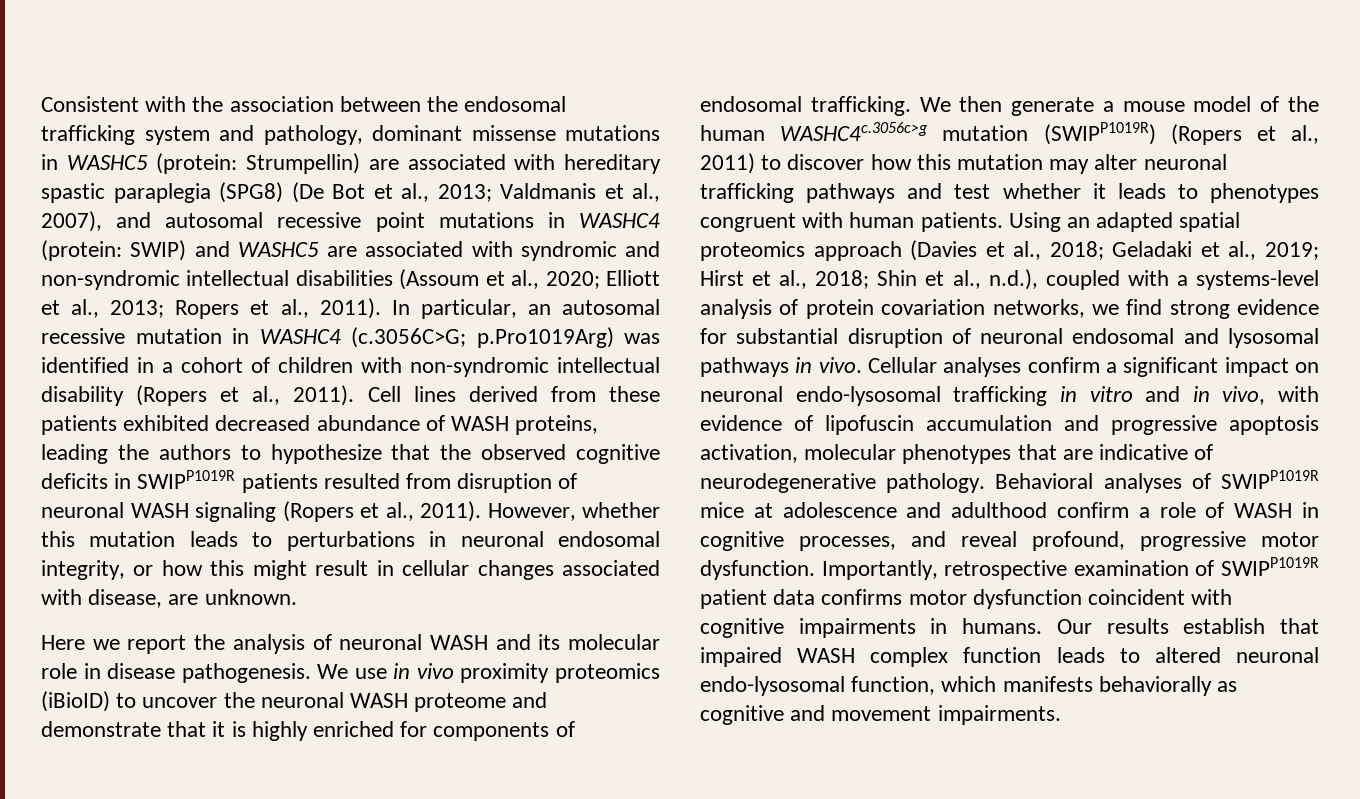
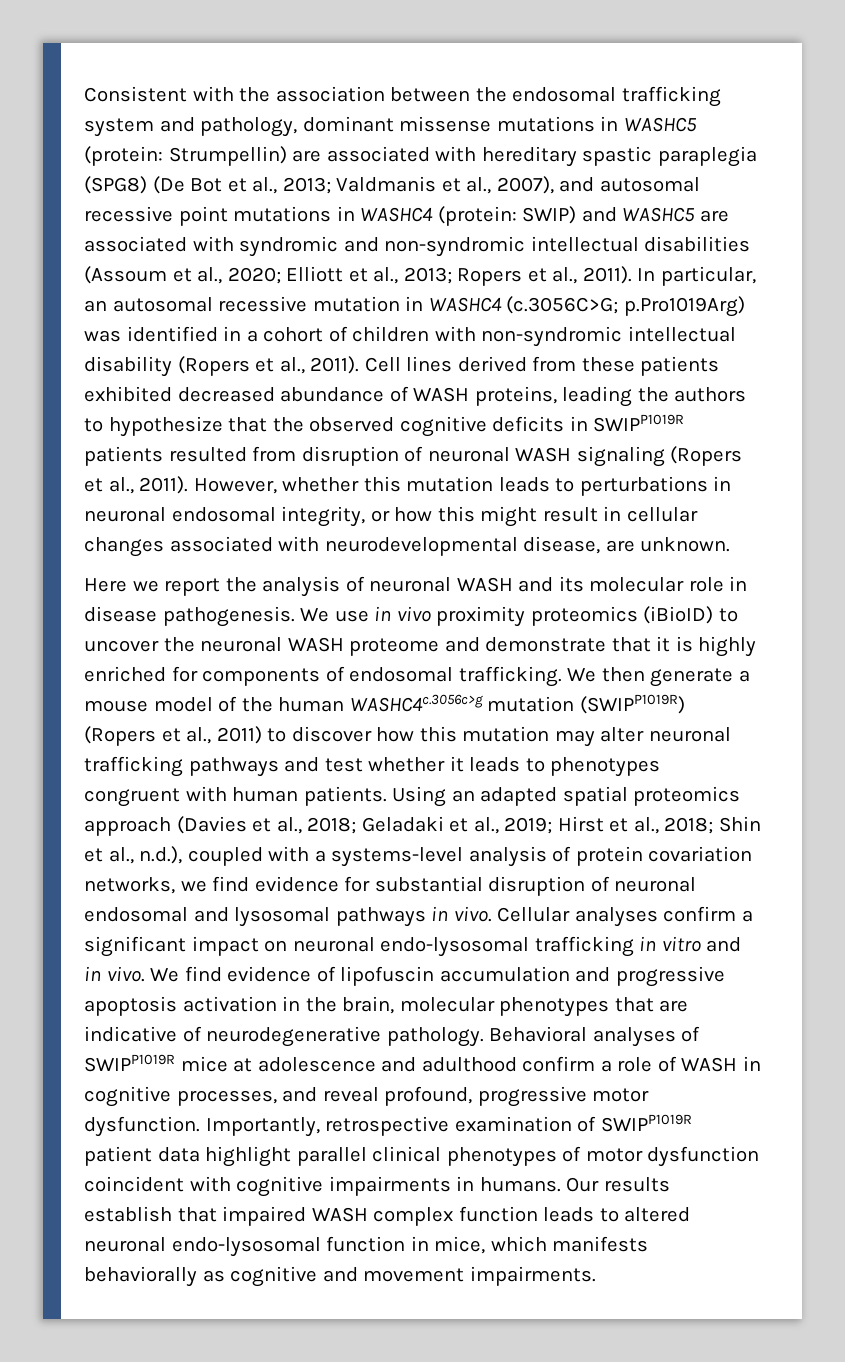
- However, whether this mutation leads to perturbations in neuronal endosomal integrity, or how this might result in cellular changes associated with disease, are unknown.
+ However, whether this mutation leads to perturbations in neuronal endosomal integrity, or how this might result in cellular changes associated with neurodevelopmental disease, are unknown.
- Using an adapted spatial proteomics approach (Davies et al., 2018; Geladaki et al., 2019; Hirst et al., 2018; Shin et al., n.d.), coupled with a systems-level analysis of protein covariation networks, we find strong evidence for substantial disruption of neuronal endosomal and lysosomal pathways in vivo.
+ Using an adapted spatial proteomics approach (Davies et al., 2018; Geladaki et al., 2019; Hirst et al., 2018; Shin et al., n.d.), coupled with a systems-level analysis of protein covariation networks, we find evidence for substantial disruption of neuronal endosomal and lysosomal pathways in vivo.
- Cellular analyses confirm a significant impact on neuronal endo-lysosomal trafficking in vitro and in vivo, with evidence of lipofuscin accumulation and progressive apoptosis activation, molecular phenotypes that are indicative of neurodegenerative pathology.
+ Cellular analyses confirm a significant impact on neuronal endo-lysosomal trafficking in vitro and in vivo. We find evidence of lipofuscin accumulation and progressive apoptosis activation in the brain, molecular phenotypes that are indicative of neurodegenerative pathology.
- Importantly, retrospective examination of SWIPP1019R patient data confirms motor dysfunction coincident with cognitive impairments in humans.
+ Importantly, retrospective examination of SWIPP1019R patient data highlight parallel clinical phenotypes of motor dysfunction coincident with cognitive impairments in humans.
- Our results establish that impaired WASH complex function leads to altered neuronal endo-lysosomal function, which manifests behaviorally as cognitive and movement impairments.
+ Our results establish that impaired WASH complex function leads to altered neuronal endo-lysosomal function in mice, which manifests behaviorally as cognitive and movement impairments.

